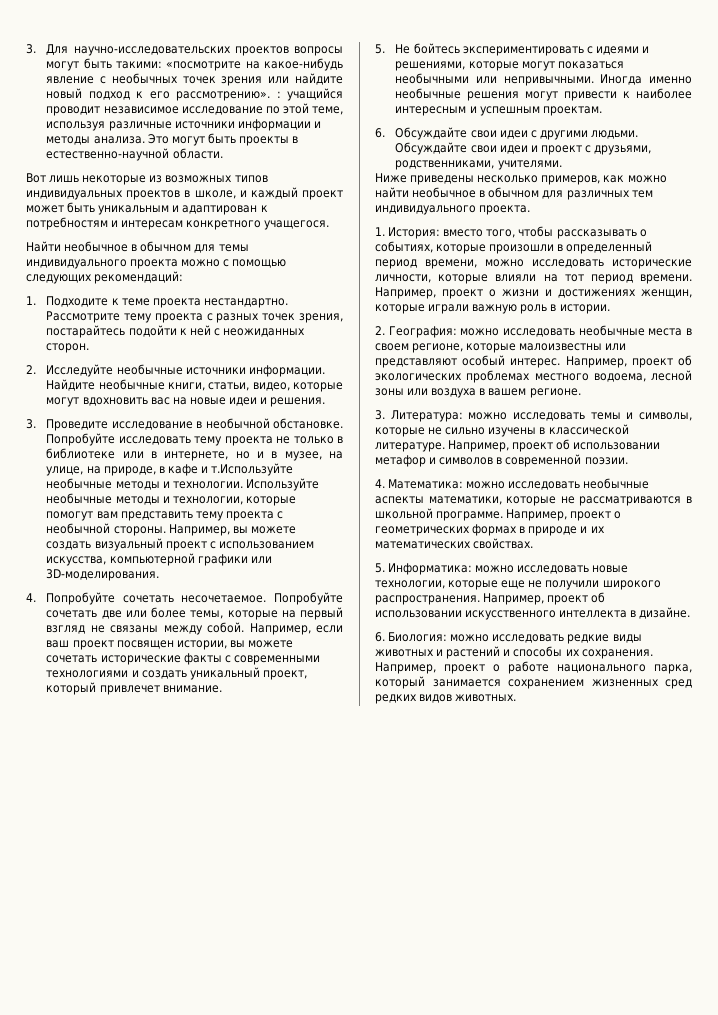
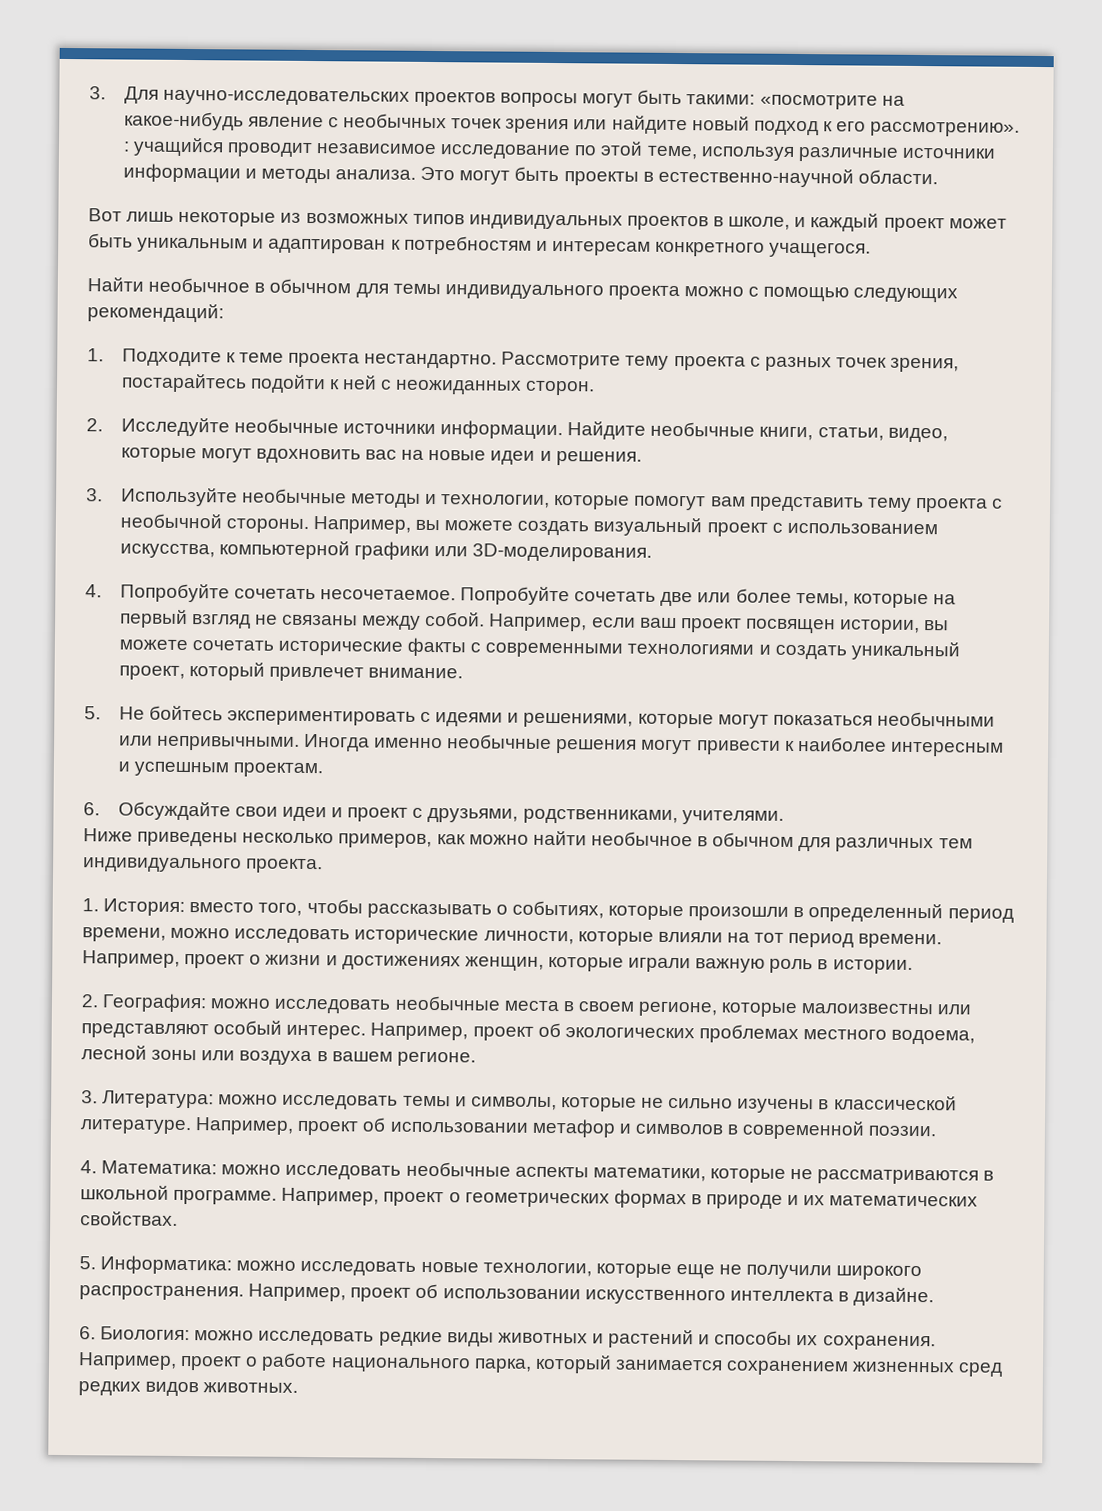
- 3. Проведите исследование в необычной обстановке. Попробуйте исследовать тему проекта не только в библиотеке или в интернете, но и в музее, на улице, на природе, в кафе и т.Используйте необычные методы и технологии. Используйте необычные методы и технологии, которые помогут вам представить тему проекта с необычной стороны.
+ 3. Используйте необычные методы и технологии, которые помогут вам представить тему проекта с необычной стороны.
- 6. Обсуждайте свои идеи с другими людьми. Обсуждайте свои идеи и проект с друзьями, родственниками, учителями.
+ 6. Обсуждайте свои идеи и проект с друзьями, родственниками, учителями.

